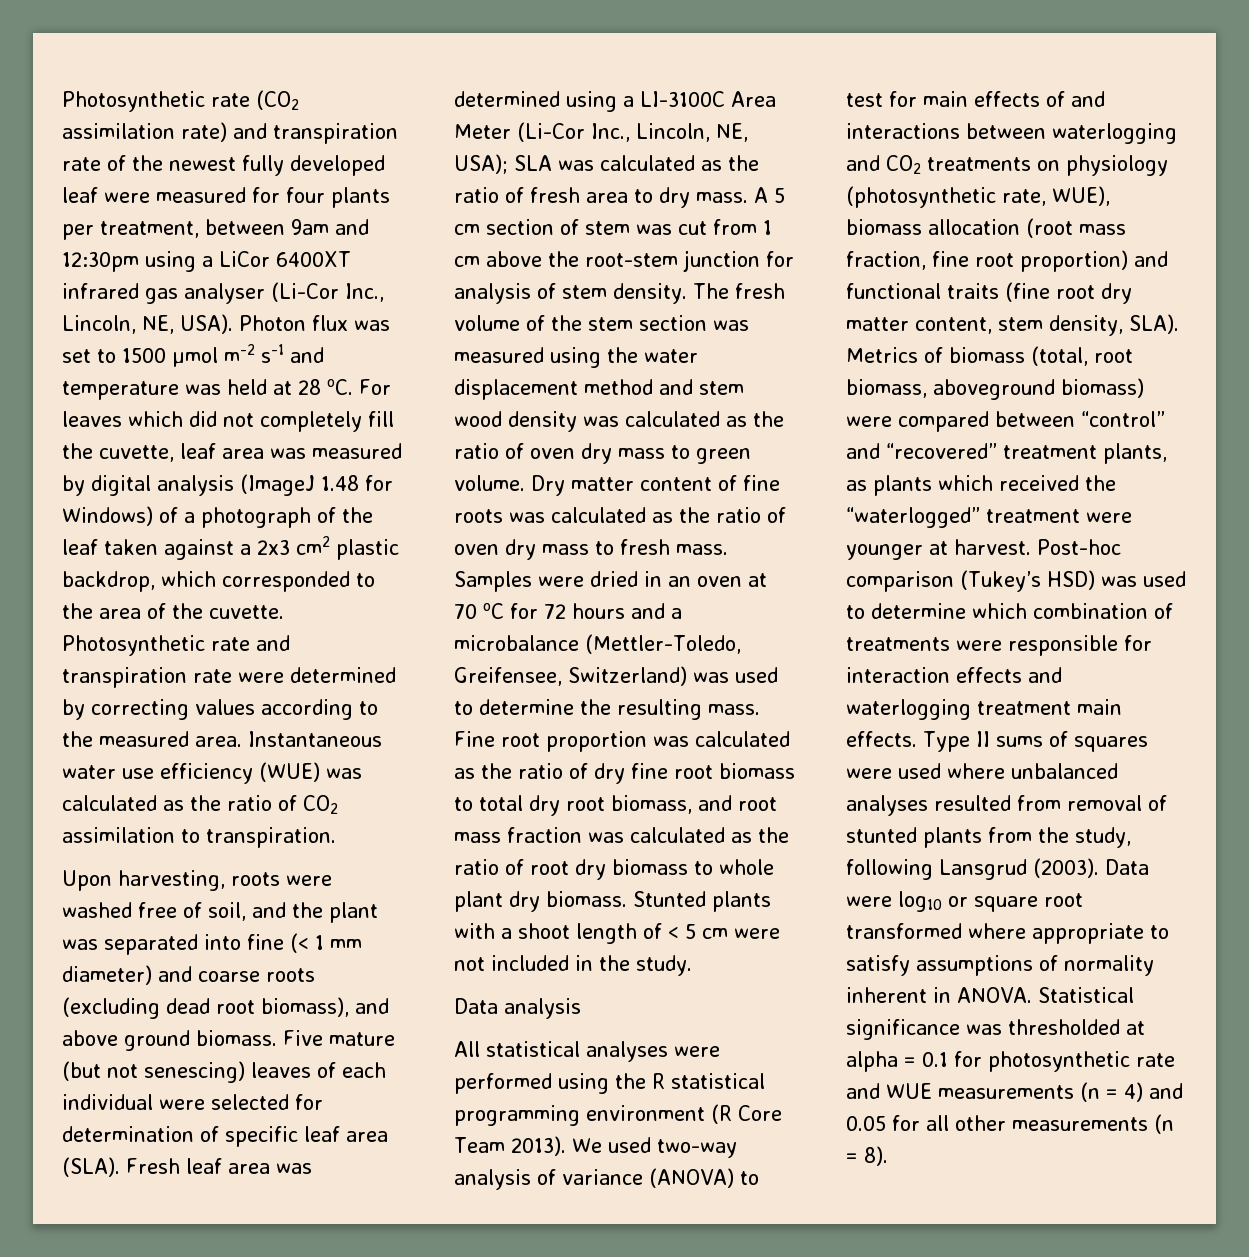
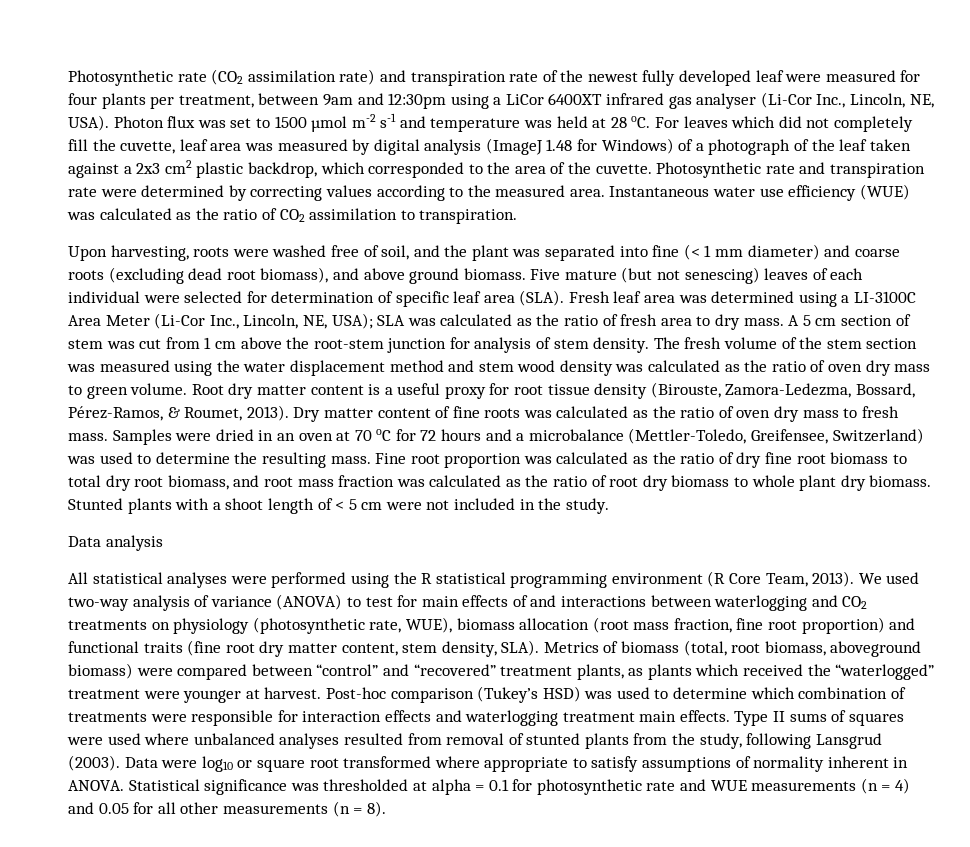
+ Root dry matter content is a useful proxy for root tissue density (Birouste, Zamora-Ledezma, Bossard, Pérez-Ramos, & Roumet, 2013).
- All statistical analyses were performed using the R statistical programming environment (R Core Team 2013).
+ All statistical analyses were performed using the R statistical programming environment (R Core Team, 2013).

